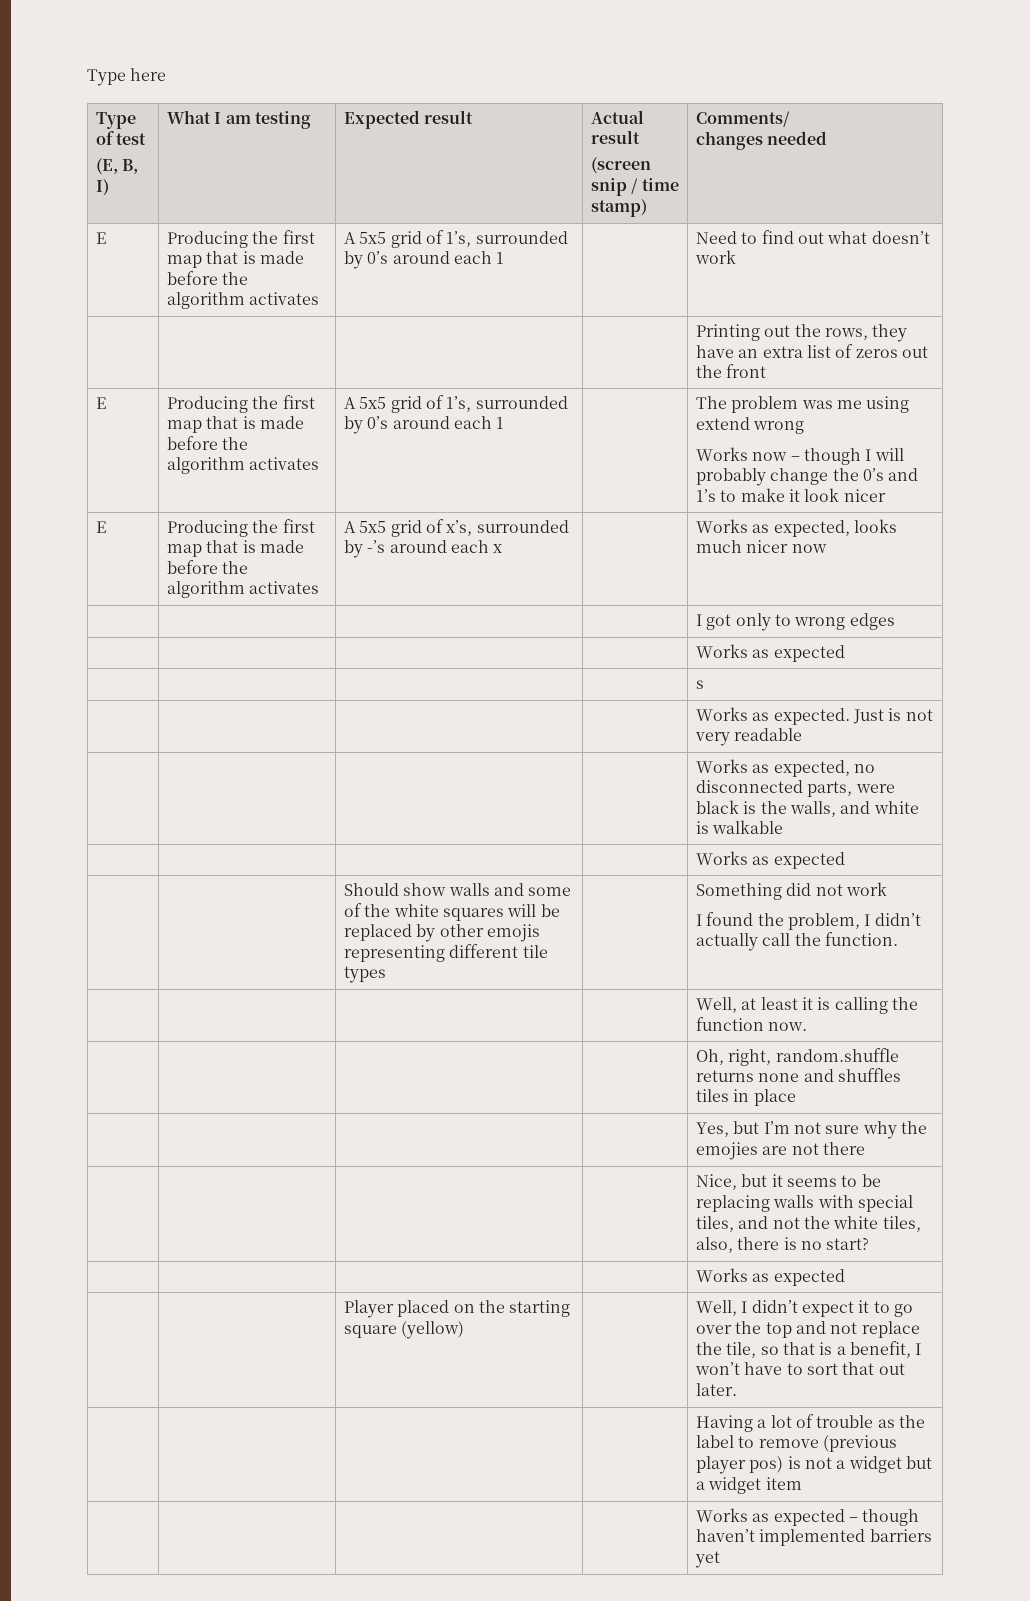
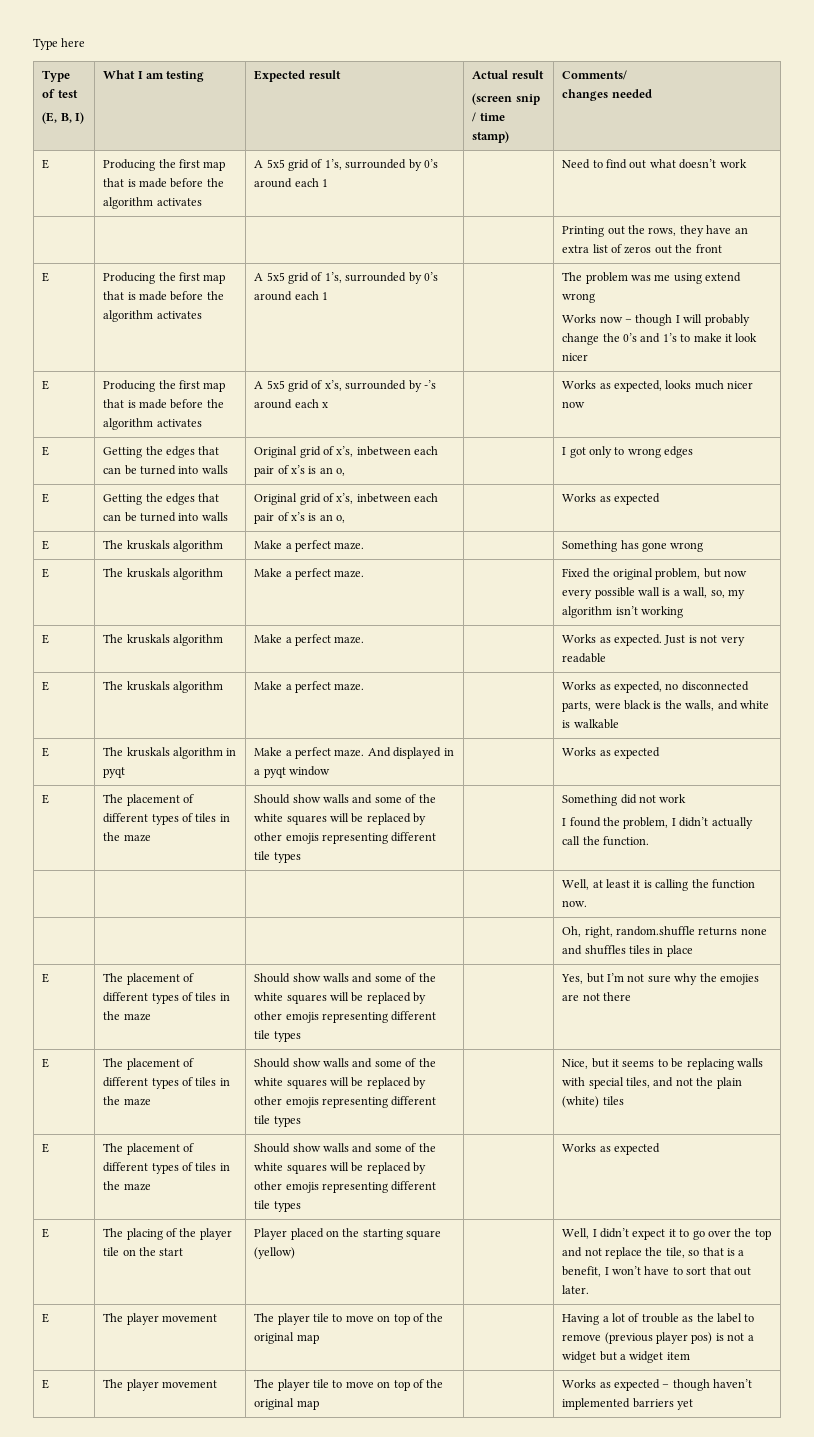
- | | | | I got only to wrong edges
- | | | | Works as expected
- | | | | s
- | | | | Works as expected. Just is not very readable
+ E | Getting the edges that can be turned into walls | Original grid of x’s, inbetween each pair of x’s is an o, | | I got only to wrong edges
+ E | Getting the edges that can be turned into walls | Original grid of x’s, inbetween each pair of x’s is an o, | | Works as expected
+ E | The kruskals algorithm | Make a perfect maze. | | Something has gone wrong
+ E | The kruskals algorithm | Make a perfect maze. | | Fixed the original problem, but now every possible wall is a wall, so, my algorithm isn’t working
+ E | The kruskals algorithm | Make a perfect maze. | | Works as expected. Just is not very readable
- | | | | Works as expected, no disconnected parts, were black is the walls, and white is walkable
- | | | | Works as expected
- | | Should show walls and some of the white squares will be replaced by other emojis representing different tile types | | Something did not work
+ E | The kruskals algorithm | Make a perfect maze. | | Works as expected, no disconnected parts, were black is the walls, and white is walkable
+ E | The kruskals algorithm in pyqt | Make a perfect maze. And displayed in a pyqt window | | Works as expected
+ E | The placement of different types of tiles in the maze | Should show walls and some of the white squares will be replaced by other emojis representing different tile types | | Something did not work
  | | | | Oh, right, random.shuffle returns none and shuffles tiles in place
+ E | The placement of different types of tiles in the maze | Should show walls and some of the white squares will be replaced by other emojis representing different tile types
  Yes, but I’m not sure why the emojies are not there
+ E | The placement of different types of tiles in the maze | Should show walls and some of the white squares will be replaced by other emojis representing different tile types
- Nice, but it seems to be replacing walls with special tiles, and not the white tiles, also, there is no start?
- | | | | Works as expected
- | | Player placed on the starting square (yellow) | | Well, I didn’t expect it to go over the top and not replace the tile, so that is a benefit, I won’t have to sort that out later.
+ Nice, but it seems to be replacing walls with special tiles, and not the plain (white) tiles
+ E | The placement of different types of tiles in the maze | Should show walls and some of the white squares will be replaced by other emojis representing different tile types | | Works as expected
+ E | The placing of the player tile on the start | Player placed on the starting square (yellow) | | Well, I didn’t expect it to go over the top and not replace the tile, so that is a benefit, I won’t have to sort that out later.
- | | | | Having a lot of trouble as the label to remove (previous player pos) is not a widget but a widget item
+ E | The player movement | The player tile to move on top of the original map | | Having a lot of trouble as the label to remove (previous player pos) is not a widget but a widget item
- | | | | Works as expected – though haven’t implemented barriers yet
+ E | The player movement | The player tile to move on top of the original map | | Works as expected – though haven’t implemented barriers yet

